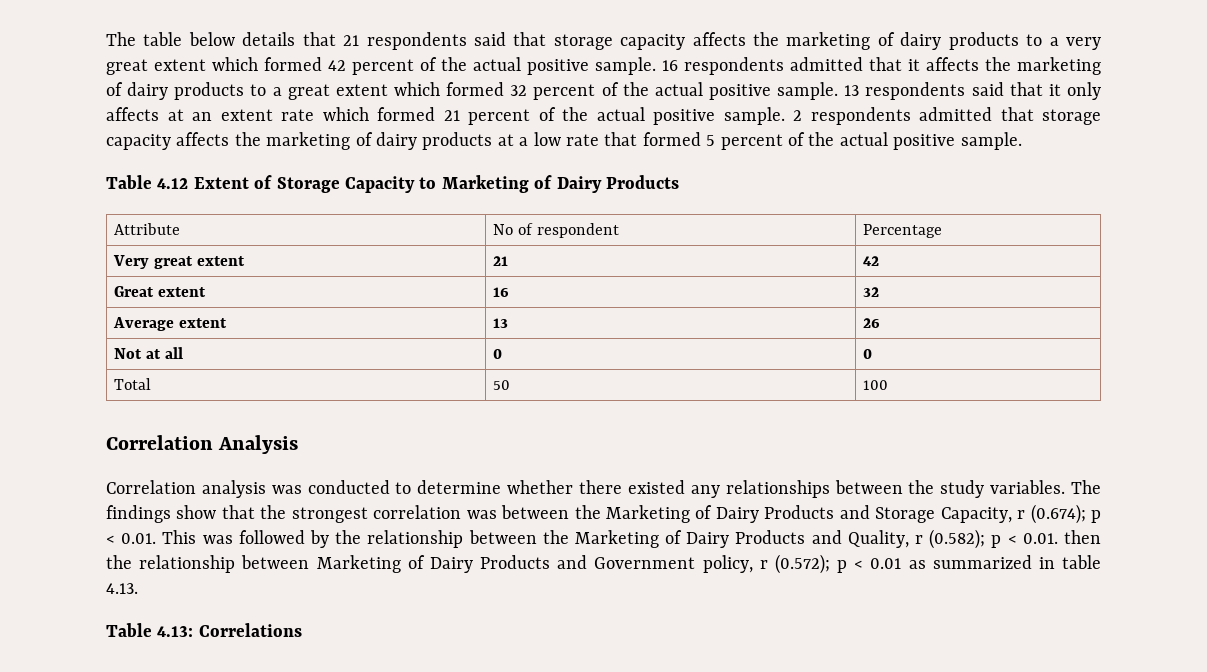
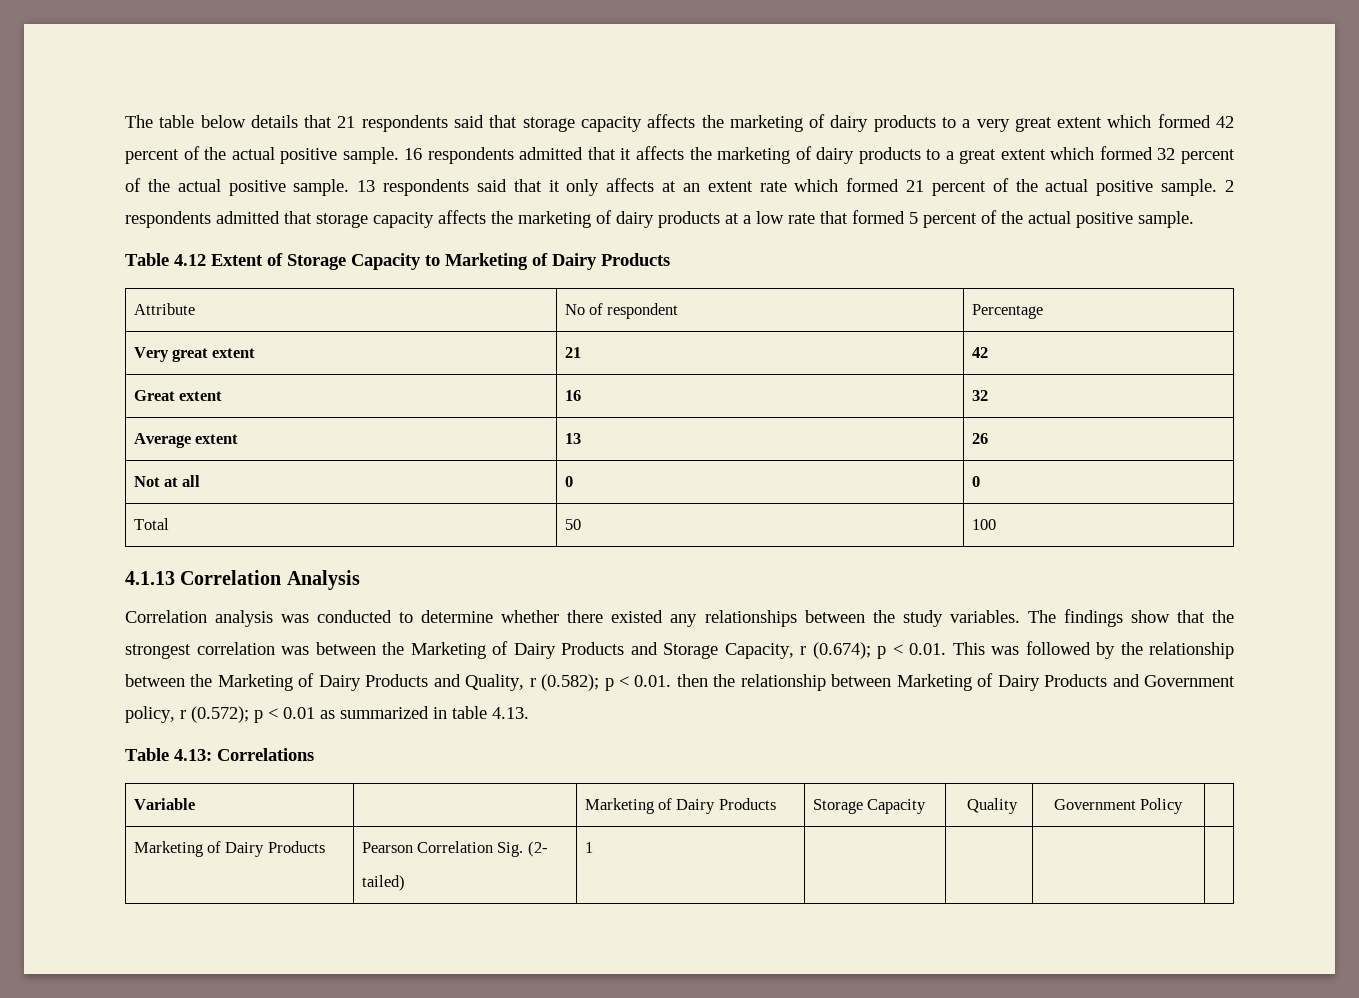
- Correlation Analysis
+ 4.1.13 Correlation Analysis
+ Variable | | Marketing of Dairy Products | Storage Capacity | Quality | Government Policy |
+ Marketing of Dairy Products | Pearson Correlation Sig. (2-
+ tailed) | 1 | | | |

